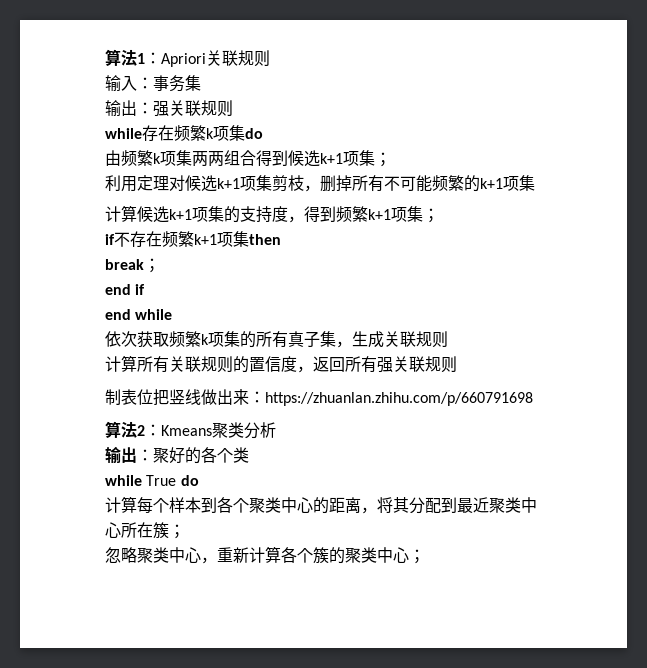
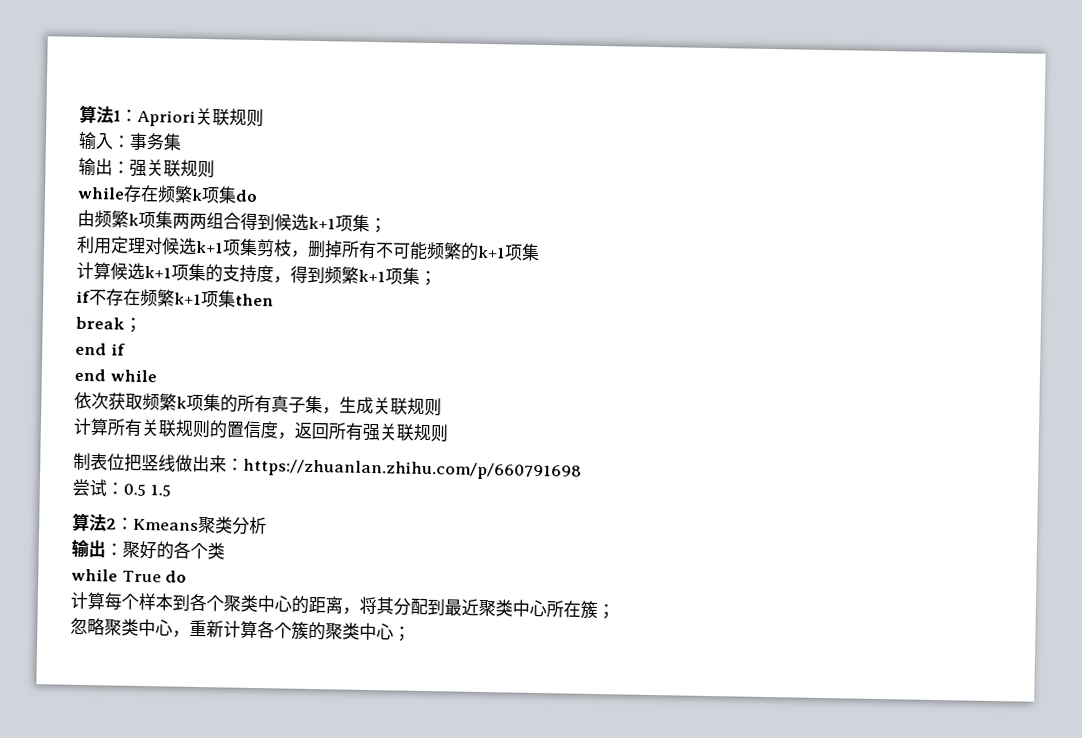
+ 尝试：0.5 1.5

